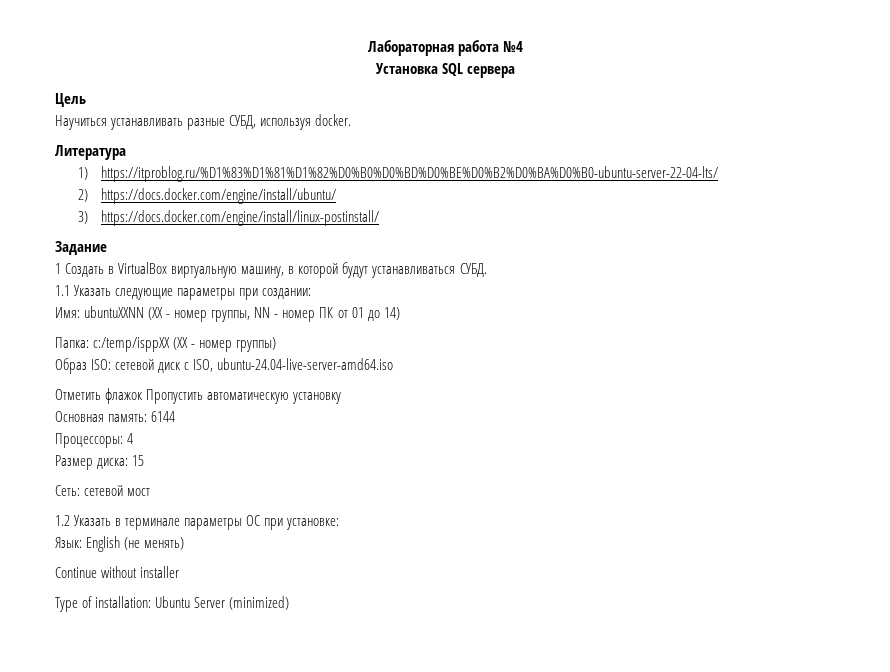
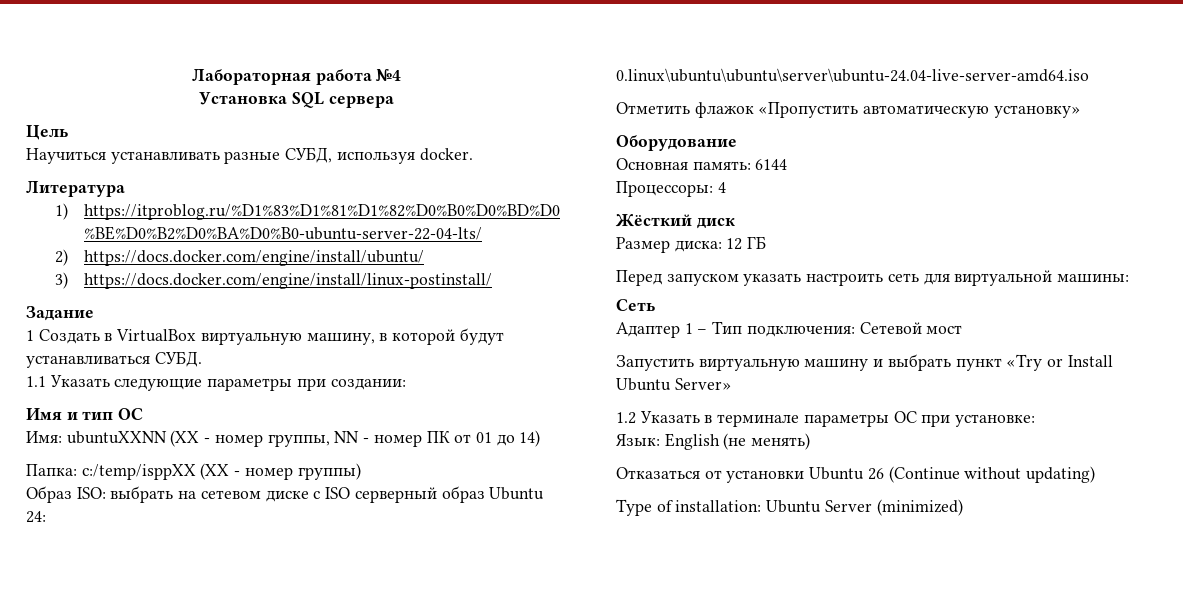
+ Имя и тип ОС
- Образ ISO: сетевой диск с ISO, ubuntu-24.04-live-server-amd64.iso
- Отметить флажок Пропустить автоматическую установку
+ Образ ISO: выбрать на сетевом диске с ISO серверный образ Ubuntu 24:
+ 0.linux\ubuntu\ubuntu\server\ubuntu-24.04-live-server-amd64.iso
+ Отметить флажок «Пропустить автоматическую установку»
+ Оборудование
+ Жёсткий диск
- Размер диска: 15
- Сеть: сетевой мост
+ Размер диска: 12 ГБ
+ Перед запуском указать настроить сеть для виртуальной машины:
+ Сеть
+ Адаптер 1 – Тип подключения: Сетевой мост
+ Запустить виртуальную машину и выбрать пункт «Try or Install Ubuntu Server»
- Continue without installer
+ Отказаться от установки Ubuntu 26 (Continue without updating)

